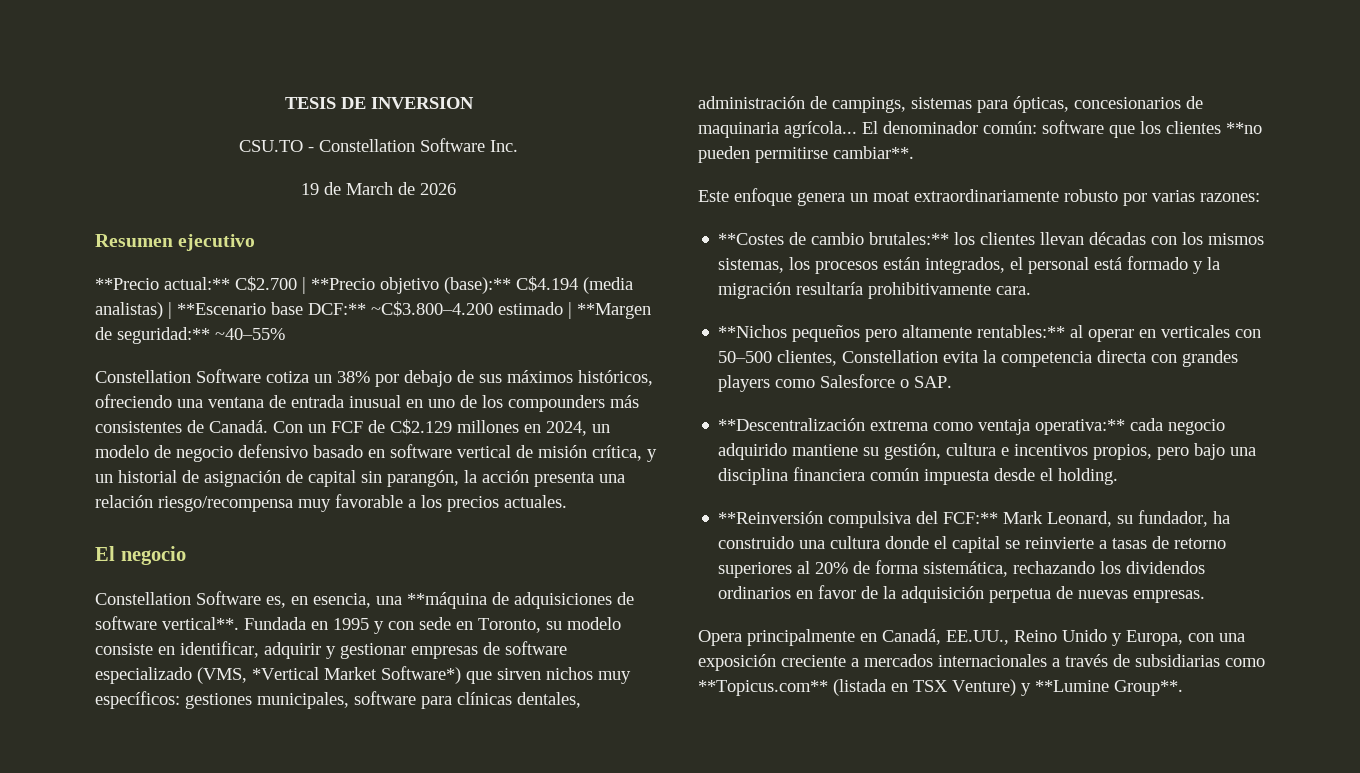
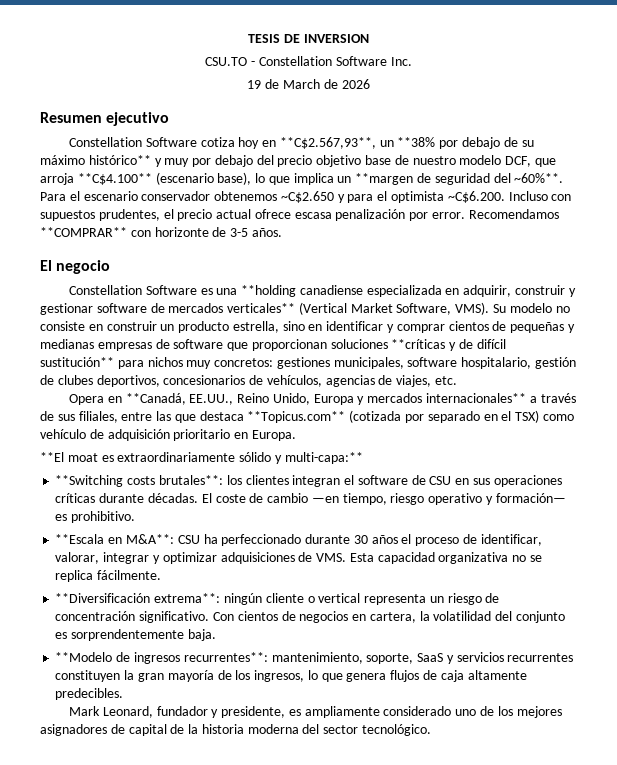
- **Precio actual:** C$2.700 | **Precio objetivo (base):** C$4.194 (media analistas) | **Escenario base DCF:** ~C$3.800–4.200 estimado | **Margen de seguridad:** ~40–55%
- Constellation Software cotiza un 38% por debajo de sus máximos históricos, ofreciendo una ventana de entrada inusual en uno de los compounders más consistentes de Canadá. Con un FCF de C$2.129 millones en 2024, un modelo de negocio defensivo basado en software vertical de misión crítica, y un historial de asignación de capital sin parangón, la acción presenta una relación riesgo/recompensa muy favorable a los precios actuales.
+ Constellation Software cotiza hoy en **C$2.567,93**, un **38% por debajo de su máximo histórico** y muy por debajo del precio objetivo base de nuestro modelo DCF, que arroja **C$4.100** (escenario base), lo que implica un **margen de seguridad del ~60%**. Para el escenario conservador obtenemos ~C$2.650 y para el optimista ~C$6.200. Incluso con supuestos prudentes, el precio actual ofrece escasa penalización por error. Recomendamos **COMPRAR** con horizonte de 3-5 años.
  El negocio
- Constellation Software es, en esencia, una **máquina de adquisiciones de software vertical**. Fundada en 1995 y con sede en Toronto, su modelo consiste en identificar, adquirir y gestionar empresas de software especializado (VMS, *Vertical Market Software*) que sirven nichos muy específicos: gestiones municipales, software para clínicas dentales, administración de campings, sistemas para ópticas, concesionarios de maquinaria agrícola... El denominador común: software que los clientes **no pueden permitirse cambiar**.
- Este enfoque genera un moat extraordinariamente robusto por varias razones:
- **Costes de cambio brutales:** los clientes llevan décadas con los mismos sistemas, los procesos están integrados, el personal está formado y la migración resultaría prohibitivamente cara.
- **Nichos pequeños pero altamente rentables:** al operar en verticales con 50–500 clientes, Constellation evita la competencia directa con grandes players como Salesforce o SAP.
- **Descentralización extrema como ventaja operativa:** cada negocio adquirido mantiene su gestión, cultura e incentivos propios, pero bajo una disciplina financiera común impuesta desde el holding.
- **Reinversión compulsiva del FCF:** Mark Leonard, su fundador, ha construido una cultura donde el capital se reinvierte a tasas de retorno superiores al 20% de forma sistemática, rechazando los dividendos ordinarios en favor de la adquisición perpetua de nuevas empresas.
- Opera principalmente en Canadá, EE.UU., Reino Unido y Europa, con una exposición creciente a mercados internacionales a través de subsidiarias como **Topicus.com** (listada en TSX Venture) y **Lumine Group**.
+ Constellation Software es una **holding canadiense especializada en adquirir, construir y gestionar software de mercados verticales** (Vertical Market Software, VMS). Su modelo no consiste en construir un producto estrella, sino en identificar y comprar cientos de pequeñas y medianas empresas de software que proporcionan soluciones **críticas y de difícil sustitución** para nichos muy concretos: gestiones municipales, software hospitalario, gestión de clubes deportivos, concesionarios de vehículos, agencias de viajes, etc.
+ Opera en **Canadá, EE.UU., Reino Unido, Europa y mercados internacionales** a través de sus filiales, entre las que destaca **Topicus.com** (cotizada por separado en el TSX) como vehículo de adquisición prioritario en Europa.
+ **El moat es extraordinariamente sólido y multi-capa:**
+ **Switching costs brutales**: los clientes integran el software de CSU en sus operaciones críticas durante décadas. El coste de cambio —en tiempo, riesgo operativo y formación— es prohibitivo.
+ **Escala en M&A**: CSU ha perfeccionado durante 30 años el proceso de identificar, valorar, integrar y optimizar adquisiciones de VMS. Esta capacidad organizativa no se replica fácilmente.
+ **Diversificación extrema**: ningún cliente o vertical representa un riesgo de concentración significativo. Con cientos de negocios en cartera, la volatilidad del conjunto es sorprendentemente baja.
+ **Modelo de ingresos recurrentes**: mantenimiento, soporte, SaaS y servicios recurrentes constituyen la gran mayoría de los ingresos, lo que genera flujos de caja altamente predecibles.
+ Mark Leonard, fundador y presidente, es ampliamente considerado uno de los mejores asignadores de capital de la historia moderna del sector tecnológico.

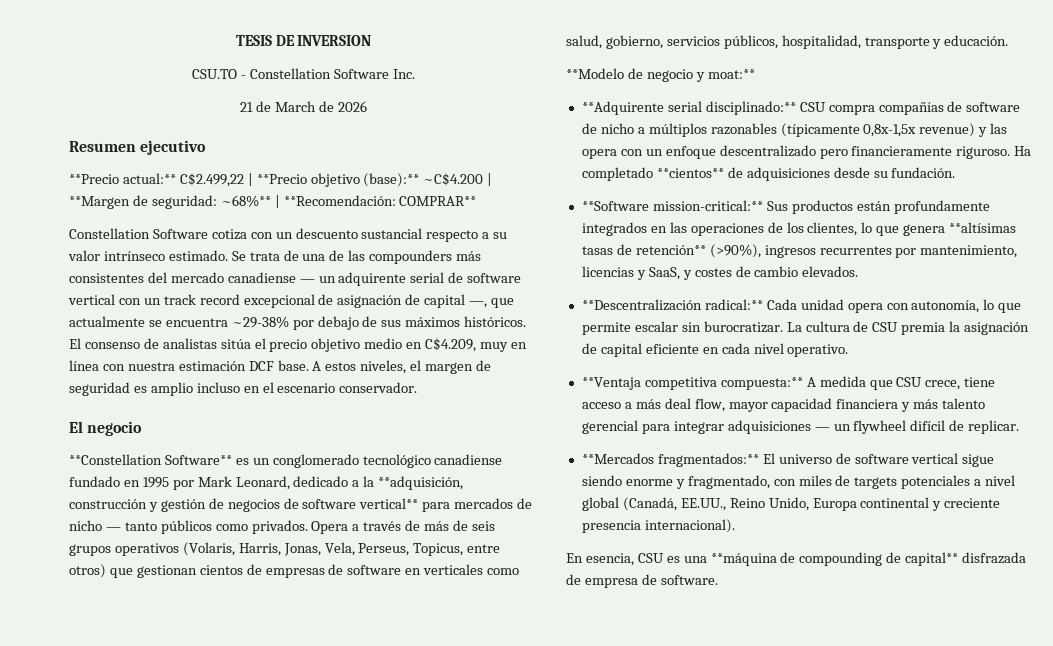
- 19 de March de 2026
+ 21 de March de 2026
- Constellation Software cotiza hoy en **C$2.567,93**, un **38% por debajo de su máximo histórico** y muy por debajo del precio objetivo base de nuestro modelo DCF, que arroja **C$4.100** (escenario base), lo que implica un **margen de seguridad del ~60%**. Para el escenario conservador obtenemos ~C$2.650 y para el optimista ~C$6.200. Incluso con supuestos prudentes, el precio actual ofrece escasa penalización por error. Recomendamos **COMPRAR** con horizonte de 3-5 años.
+ **Precio actual:** C$2.499,22 | **Precio objetivo (base):** ~C$4.200 | **Margen de seguridad: ~68%** | **Recomendación: COMPRAR**
+ Constellation Software cotiza con un descuento sustancial respecto a su valor intrínseco estimado. Se trata de una de las compounders más consistentes del mercado canadiense — un adquirente serial de software vertical con un track record excepcional de asignación de capital —, que actualmente se encuentra ~29-38% por debajo de sus máximos históricos. El consenso de analistas sitúa el precio objetivo medio en C$4.209, muy en línea con nuestra estimación DCF base. A estos niveles, el margen de seguridad es amplio incluso en el escenario conservador.
  El negocio
- Constellation Software es una **holding canadiense especializada en adquirir, construir y gestionar software de mercados verticales** (Vertical Market Software, VMS). Su modelo no consiste en construir un producto estrella, sino en identificar y comprar cientos de pequeñas y medianas empresas de software que proporcionan soluciones **críticas y de difícil sustitución** para nichos muy concretos: gestiones municipales, software hospitalario, gestión de clubes deportivos, concesionarios de vehículos, agencias de viajes, etc.
- Opera en **Canadá, EE.UU., Reino Unido, Europa y mercados internacionales** a través de sus filiales, entre las que destaca **Topicus.com** (cotizada por separado en el TSX) como vehículo de adquisición prioritario en Europa.
- **El moat es extraordinariamente sólido y multi-capa:**
- **Switching costs brutales**: los clientes integran el software de CSU en sus operaciones críticas durante décadas. El coste de cambio —en tiempo, riesgo operativo y formación— es prohibitivo.
- **Escala en M&A**: CSU ha perfeccionado durante 30 años el proceso de identificar, valorar, integrar y optimizar adquisiciones de VMS. Esta capacidad organizativa no se replica fácilmente.
- **Diversificación extrema**: ningún cliente o vertical representa un riesgo de concentración significativo. Con cientos de negocios en cartera, la volatilidad del conjunto es sorprendentemente baja.
- **Modelo de ingresos recurrentes**: mantenimiento, soporte, SaaS y servicios recurrentes constituyen la gran mayoría de los ingresos, lo que genera flujos de caja altamente predecibles.
- Mark Leonard, fundador y presidente, es ampliamente considerado uno de los mejores asignadores de capital de la historia moderna del sector tecnológico.
+ **Constellation Software** es un conglomerado tecnológico canadiense fundado en 1995 por Mark Leonard, dedicado a la **adquisición, construcción y gestión de negocios de software vertical** para mercados de nicho — tanto públicos como privados. Opera a través de más de seis grupos operativos (Volaris, Harris, Jonas, Vela, Perseus, Topicus, entre otros) que gestionan cientos de empresas de software en verticales como salud, gobierno, servicios públicos, hospitalidad, transporte y educación.
+ **Modelo de negocio y moat:**
+ **Adquirente serial disciplinado:** CSU compra compañías de software de nicho a múltiplos razonables (típicamente 0,8x-1,5x revenue) y las opera con un enfoque descentralizado pero financieramente riguroso. Ha completado **cientos** de adquisiciones desde su fundación.
+ **Software mission-critical:** Sus productos están profundamente integrados en las operaciones de los clientes, lo que genera **altísimas tasas de retención** (>90%), ingresos recurrentes por mantenimiento, licencias y SaaS, y costes de cambio elevados.
+ **Descentralización radical:** Cada unidad opera con autonomía, lo que permite escalar sin burocratizar. La cultura de CSU premia la asignación de capital eficiente en cada nivel operativo.
+ **Ventaja competitiva compuesta:** A medida que CSU crece, tiene acceso a más deal flow, mayor capacidad financiera y más talento gerencial para integrar adquisiciones — un flywheel difícil de replicar.
+ **Mercados fragmentados:** El universo de software vertical sigue siendo enorme y fragmentado, con miles de targets potenciales a nivel global (Canadá, EE.UU., Reino Unido, Europa continental y creciente presencia internacional).
+ En esencia, CSU es una **máquina de compounding de capital** disfrazada de empresa de software.

